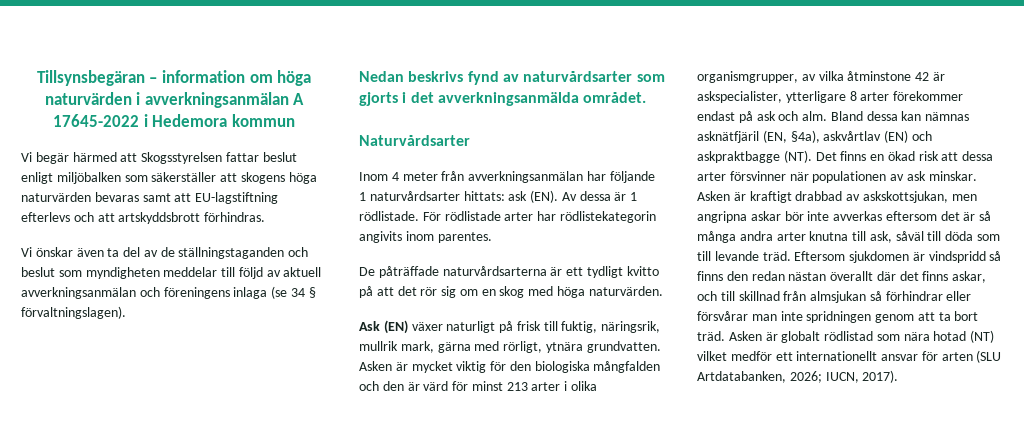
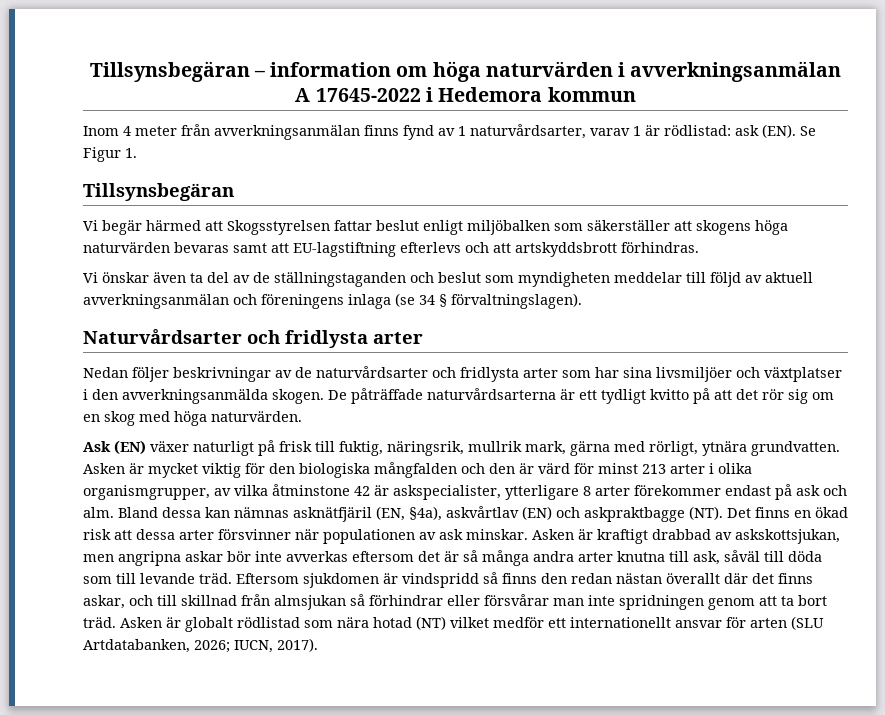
+ Inom 4 meter från avverkningsanmälan finns fynd av 1 naturvårdsarter, varav 1 är rödlistad: ask (EN). Se Figur 1.
+ Tillsynsbegäran
- Nedan beskrivs fynd av naturvårdsarter som gjorts i det avverkningsanmälda området.
- Naturvårdsarter
- Inom 4 meter från avverkningsanmälan har följande 1 naturvårdsarter hittats: ask (EN). Av dessa är 1 rödlistade. För rödlistade arter har rödlistekategorin angivits inom parentes.
- De påträffade naturvårdsarterna är ett tydligt kvitto på att det rör sig om en skog med höga naturvärden.
+ Naturvårdsarter och fridlysta arter
+ Nedan följer beskrivningar av de naturvårdsarter och fridlysta arter som har sina livsmiljöer och växtplatser i den avverkningsanmälda skogen. De påträffade naturvårdsarterna är ett tydligt kvitto på att det rör sig om en skog med höga naturvärden.

